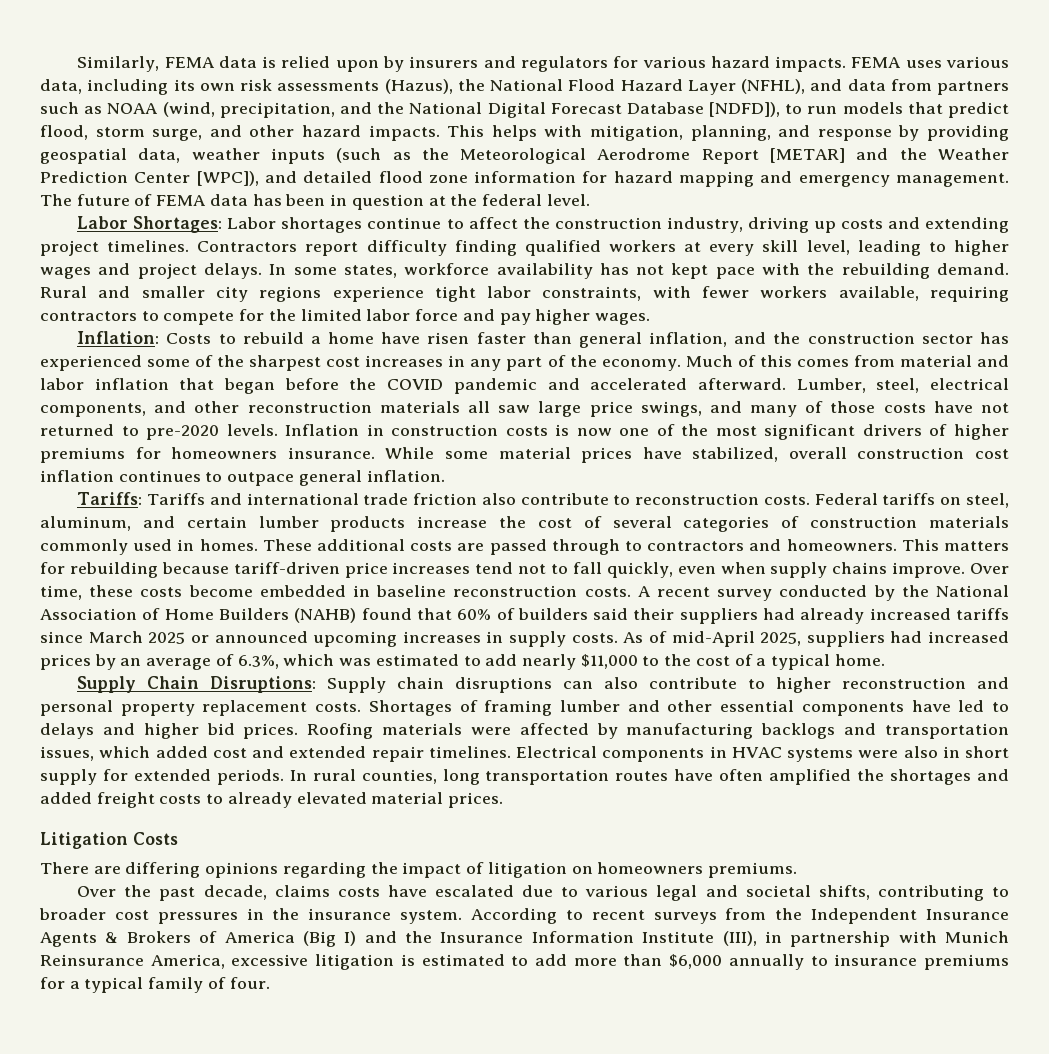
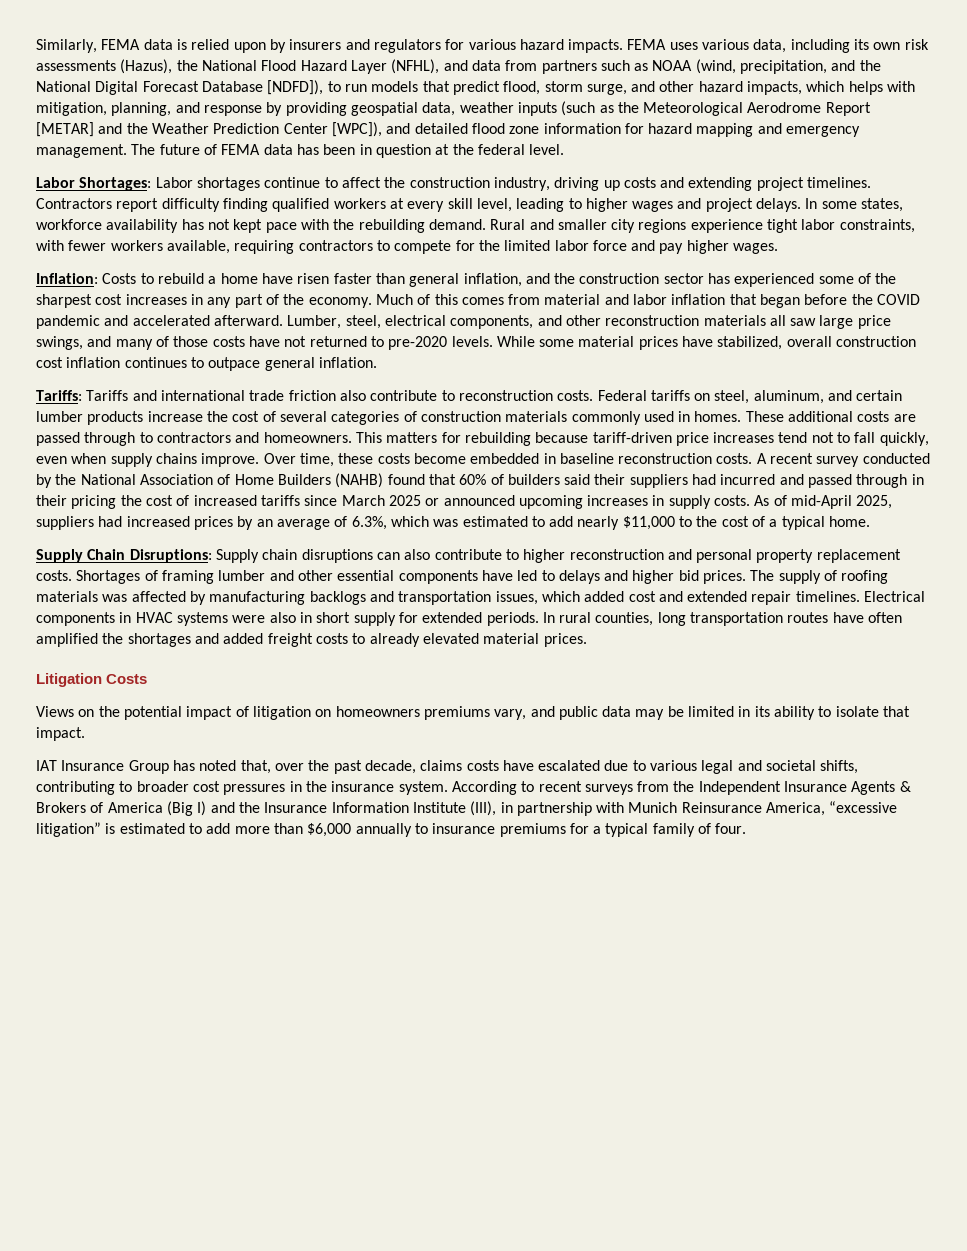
- FEMA uses various data, including its own risk assessments (Hazus), the National Flood Hazard Layer (NFHL), and data from partners such as NOAA (wind, precipitation, and the National Digital Forecast Database [NDFD]), to run models that predict flood, storm surge, and other hazard impacts. This helps with mitigation, planning, and response by providing geospatial data, weather inputs (such as the Meteorological Aerodrome Report [METAR] and the Weather Prediction Center [WPC]), and detailed flood zone information for hazard mapping and emergency management.
+ FEMA uses various data, including its own risk assessments (Hazus), the National Flood Hazard Layer (NFHL), and data from partners such as NOAA (wind, precipitation, and the National Digital Forecast Database [NDFD]), to run models that predict flood, storm surge, and other hazard impacts, which helps with mitigation, planning, and response by providing geospatial data, weather inputs (such as the Meteorological Aerodrome Report [METAR] and the Weather Prediction Center [WPC]), and detailed flood zone information for hazard mapping and emergency management.
- Inflation in construction costs is now one of the most significant drivers of higher premiums for homeowners insurance.
- A recent survey conducted by the National Association of Home Builders (NAHB) found that 60% of builders said their suppliers had already increased tariffs since March 2025 or announced upcoming increases in supply costs.
+ A recent survey conducted by the National Association of Home Builders (NAHB) found that 60% of builders said their suppliers had incurred and passed through in their pricing the cost of increased tariffs since March 2025 or announced upcoming increases in supply costs.
- Roofing materials were affected by manufacturing backlogs and transportation issues, which added cost and extended repair timelines.
+ The supply of roofing materials was affected by manufacturing backlogs and transportation issues, which added cost and extended repair timelines.
- There are differing opinions regarding the impact of litigation on homeowners premiums.
- Over the past decade, claims costs have escalated due to various legal and societal shifts, contributing to broader cost pressures in the insurance system.
+ Views on the potential impact of litigation on homeowners premiums vary, and public data may be limited in its ability to isolate that impact.
+ IAT Insurance Group has noted that, over the past decade, claims costs have escalated due to various legal and societal shifts, contributing to broader cost pressures in the insurance system.
- According to recent surveys from the Independent Insurance Agents & Brokers of America (Big I) and the Insurance Information Institute (III), in partnership with Munich Reinsurance America, excessive litigation is estimated to add more than $6,000 annually to insurance premiums for a typical family of four.
+ According to recent surveys from the Independent Insurance Agents & Brokers of America (Big I) and the Insurance Information Institute (III), in partnership with Munich Reinsurance America, “excessive litigation” is estimated to add more than $6,000 annually to insurance premiums for a typical family of four.

